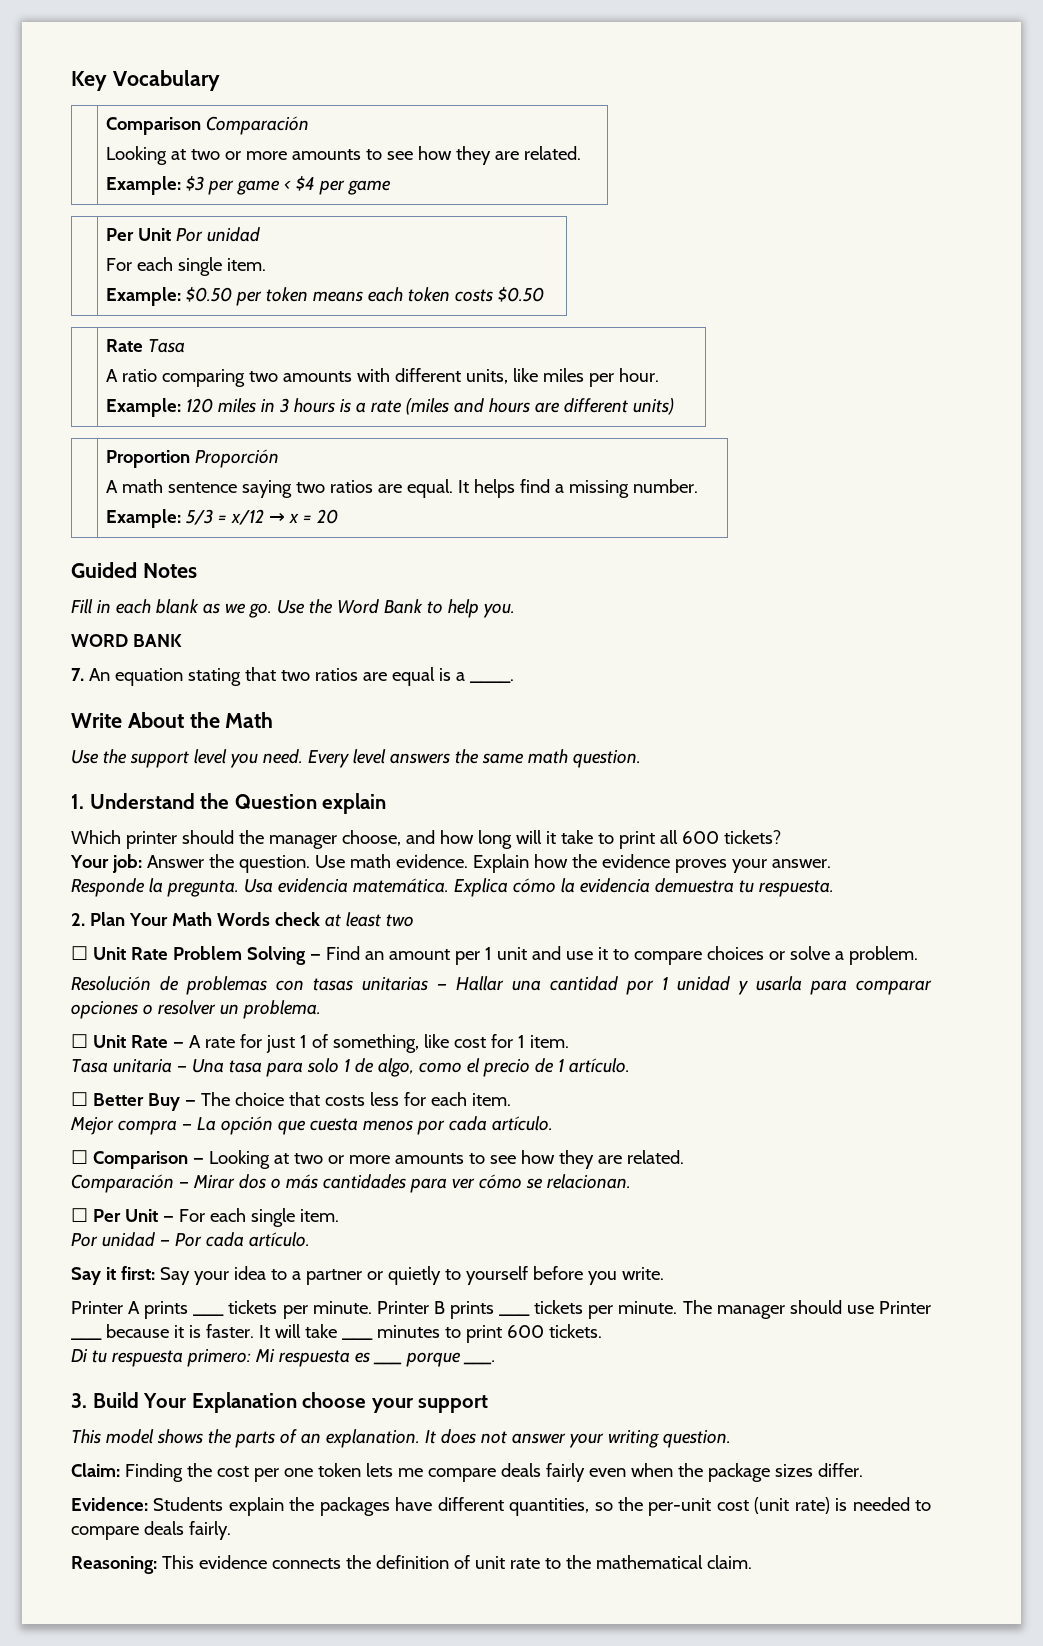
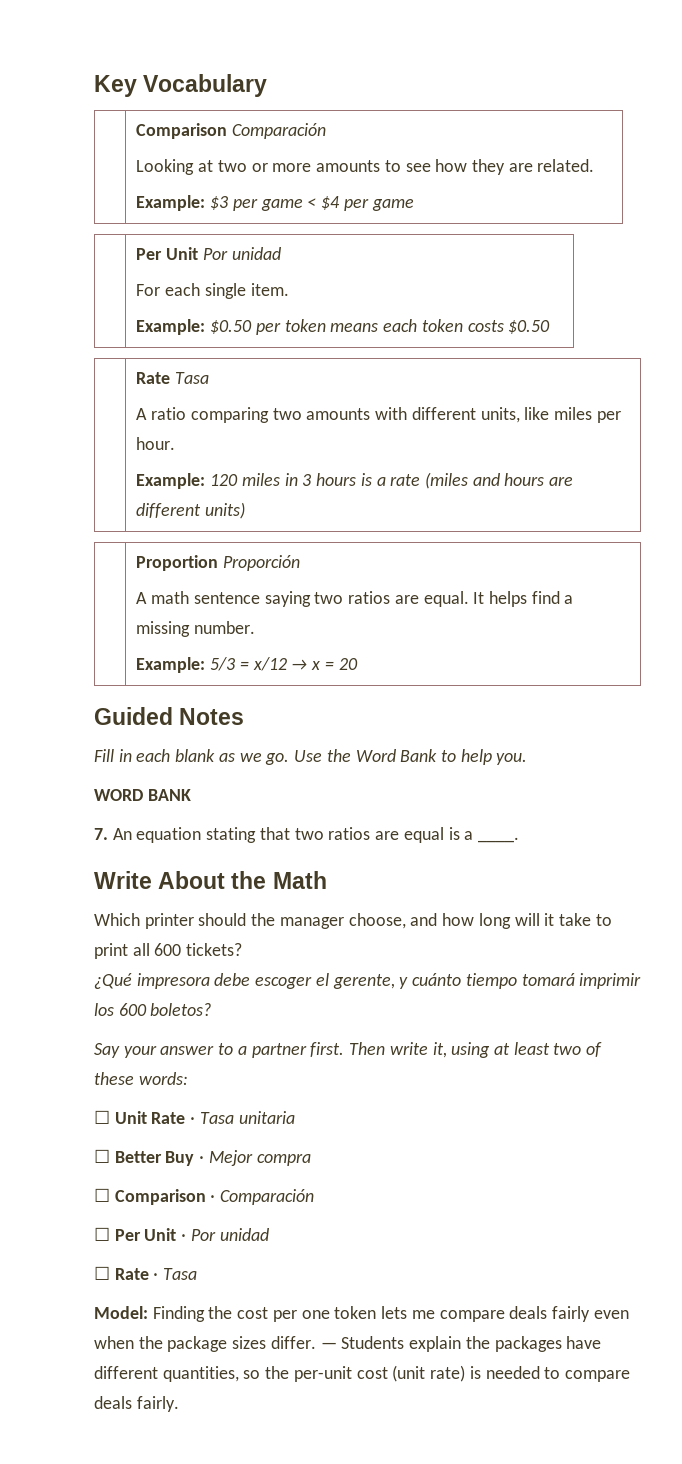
- Use the support level you need. Every level answers the same math question.
- 1. Understand the Question explain
- Your job: Answer the question. Use math evidence. Explain how the evidence proves your answer.
- Responde la pregunta. Usa evidencia matemática. Explica cómo la evidencia demuestra tu respuesta.
- 2. Plan Your Math Words check at least two
- ☐ Unit Rate Problem Solving — Find an amount per 1 unit and use it to compare choices or solve a problem.
- Resolución de problemas con tasas unitarias — Hallar una cantidad por 1 unidad y usarla para comparar opciones o resolver un problema.
- ☐ Unit Rate — A rate for just 1 of something, like cost for 1 item.
- Tasa unitaria — Una tasa para solo 1 de algo, como el precio de 1 artículo.
- ☐ Better Buy — The choice that costs less for each item.
- Mejor compra — La opción que cuesta menos por cada artículo.
- ☐ Comparison — Looking at two or more amounts to see how they are related.
- Comparación — Mirar dos o más cantidades para ver cómo se relacionan.
- ☐ Per Unit — For each single item.
- Por unidad — Por cada artículo.
- Say it first: Say your idea to a partner or quietly to yourself before you write.
- Printer A prints ___ tickets per minute. Printer B prints ___ tickets per minute. The manager should use Printer ___ because it is faster. It will take ___ minutes to print 600 tickets.
- Di tu respuesta primero: Mi respuesta es ___ porque ___.
- 3. Build Your Explanation choose your support
- This model shows the parts of an explanation. It does not answer your writing question.
- Claim: Finding the cost per one token lets me compare deals fairly even when the package sizes differ.
- Evidence: Students explain the packages have different quantities, so the per-unit cost (unit rate) is needed to compare deals fairly.
+ ¿Qué impresora debe escoger el gerente, y cuánto tiempo tomará imprimir los 600 boletos?
+ Say your answer to a partner first. Then write it, using at least two of these words:
+ ☐ Unit Rate · Tasa unitaria
+ ☐ Better Buy · Mejor compra
+ ☐ Comparison · Comparación
+ ☐ Per Unit · Por unidad
+ ☐ Rate · Tasa
+ Model: Finding the cost per one token lets me compare deals fairly even when the package sizes differ. — Students explain the packages have different quantities, so the per-unit cost (unit rate) is needed to compare deals fairly.
- Reasoning: This evidence connects the definition of unit rate to the mathematical claim.

